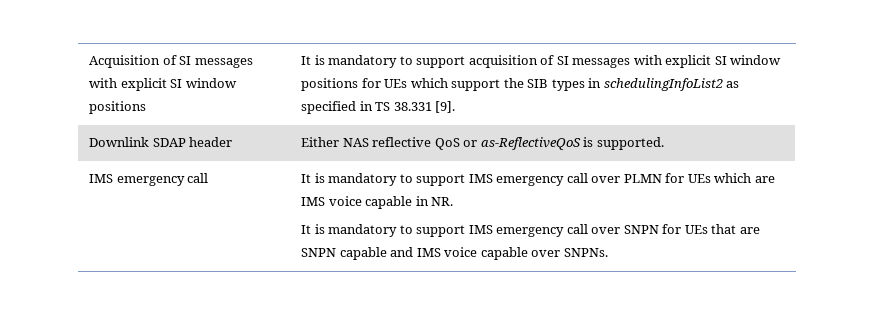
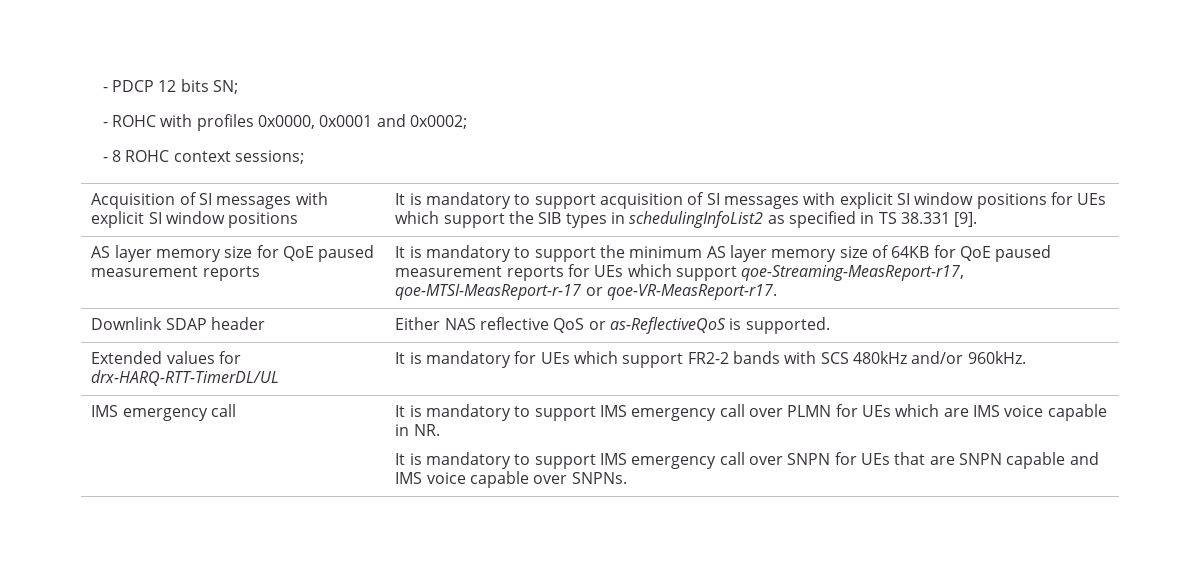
+ - PDCP 12 bits SN;
+ - ROHC with profiles 0x0000, 0x0001 and 0x0002;
+ - 8 ROHC context sessions;
+ AS layer memory size for QoE paused measurement reports | It is mandatory to support the minimum AS layer memory size of 64KB for QoE paused measurement reports for UEs which support qoe-Streaming-MeasReport-r17, qoe-MTSI-MeasReport-r-17 or qoe-VR-MeasReport-r17.
+ Extended values for drx-HARQ-RTT-TimerDL/UL | It is mandatory for UEs which support FR2-2 bands with SCS 480kHz and/or 960kHz.

